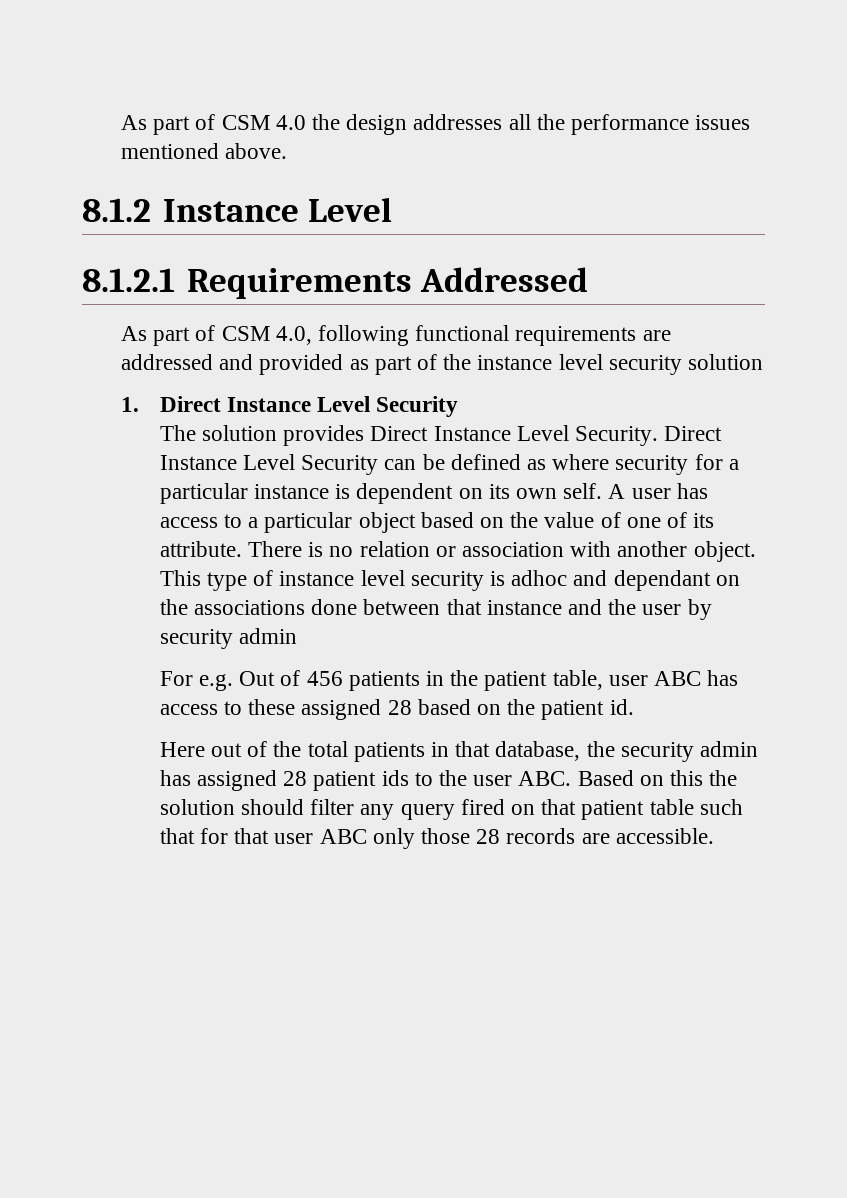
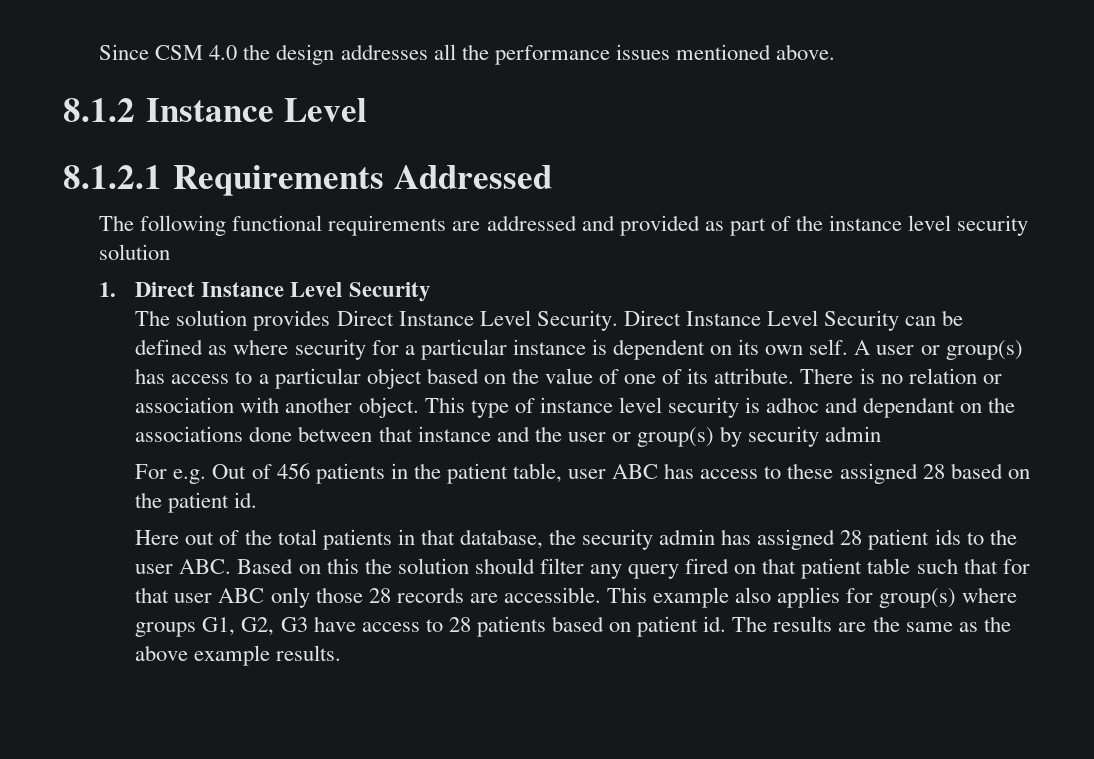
- As part of CSM 4.0 the design addresses all the performance issues mentioned above.
+ Since CSM 4.0 the design addresses all the performance issues mentioned above.
- As part of CSM 4.0, following functional requirements are addressed and provided as part of the instance level security solution
+ The following functional requirements are addressed and provided as part of the instance level security solution
- A user has access to a particular object based on the value of one of its attribute.
+ A user or group(s) has access to a particular object based on the value of one of its attribute.
- This type of instance level security is adhoc and dependant on the associations done between that instance and the user by security admin
+ This type of instance level security is adhoc and dependant on the associations done between that instance and the user or group(s) by security admin
+ This example also applies for group(s) where groups G1, G2, G3 have access to 28 patients based on patient id. The results are the same as the above example results.

